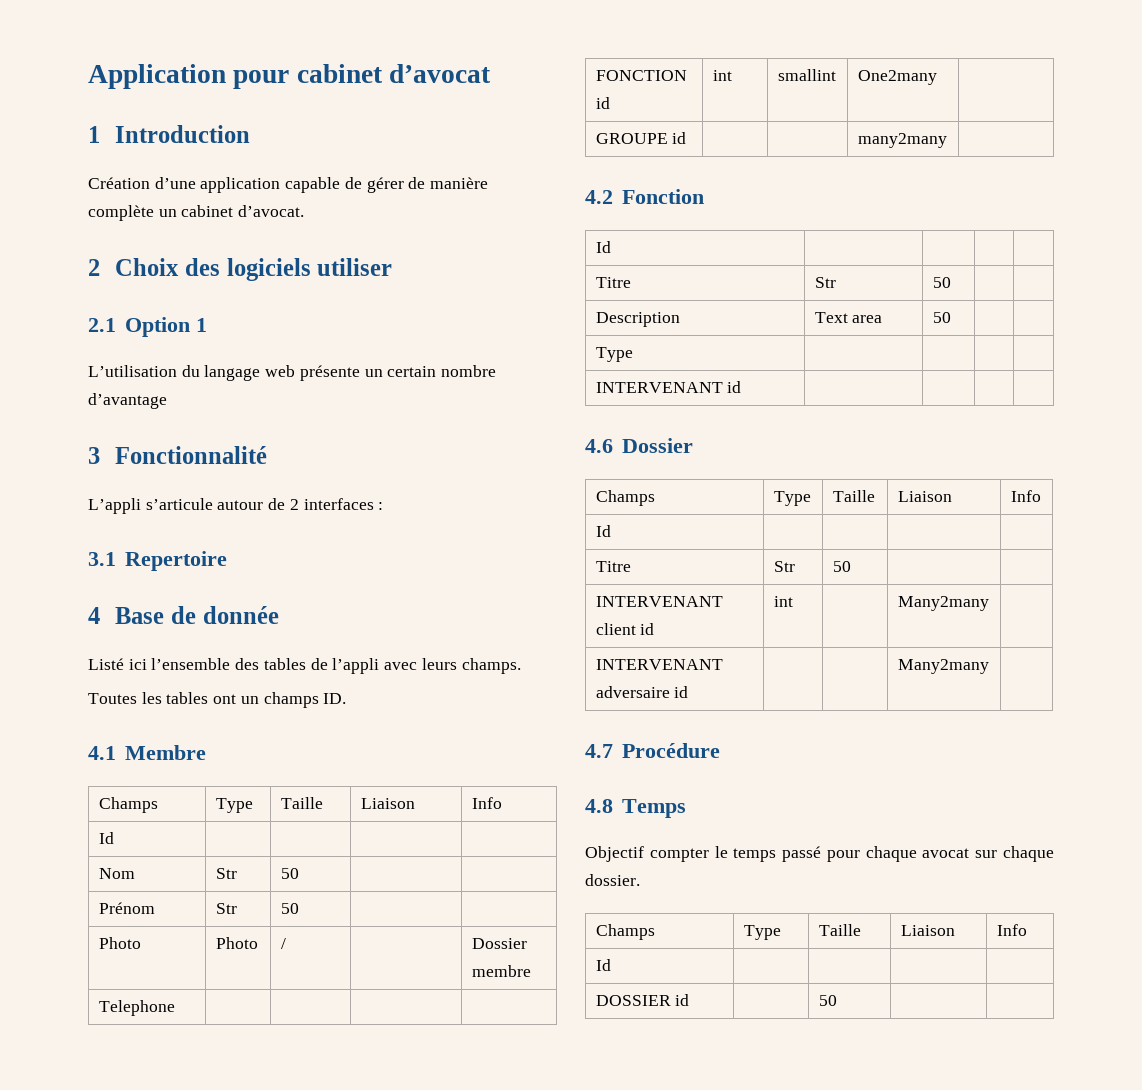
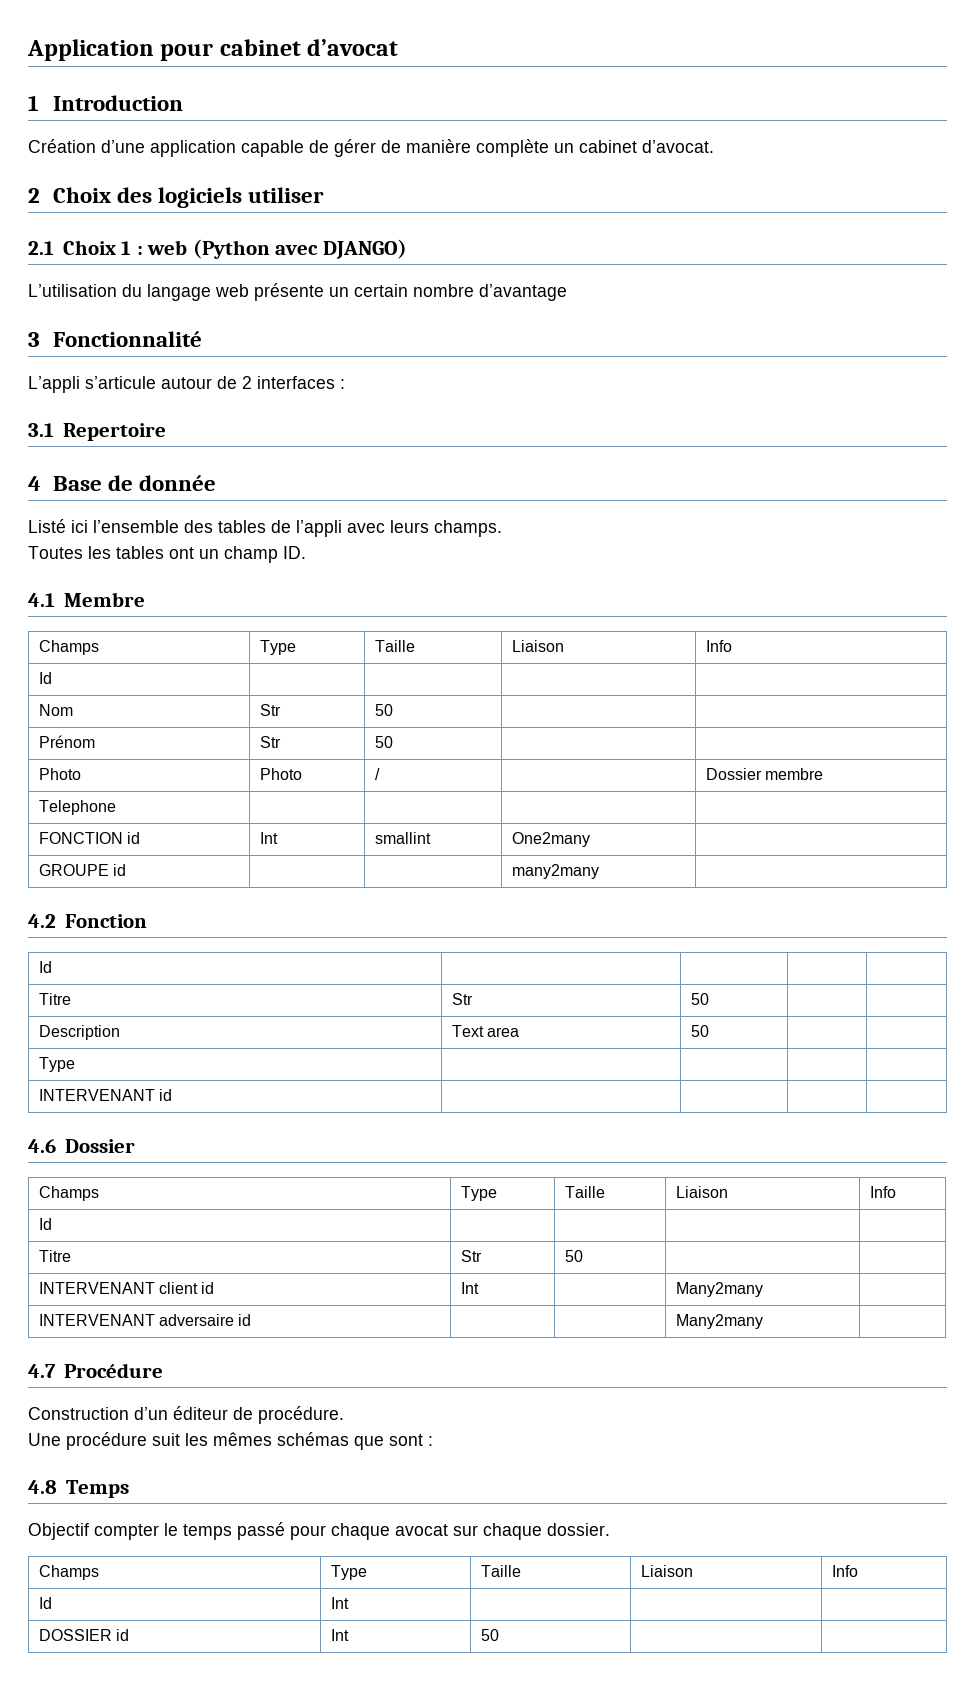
- 2.1 Option 1
+ 2.1 Choix 1 : web (Python avec DJANGO)
- Toutes les tables ont un champs ID.
+ Toutes les tables ont un champ ID.
- FONCTION id | int | smallint | One2many |
+ FONCTION id | Int | smallint | One2many |
- INTERVENANT client id | int | | Many2many |
+ INTERVENANT client id | Int | | Many2many |
+ Construction d’un éditeur de procédure.
+ Une procédure suit les mêmes schémas que sont :
  Objectif compter le temps passé pour chaque avocat sur chaque dossier.
  Champs | Type | Taille | Liaison | Info
- Id | | | |
+ Id | Int | | |
- DOSSIER id | | 50 | |
+ DOSSIER id | Int | 50 | |

